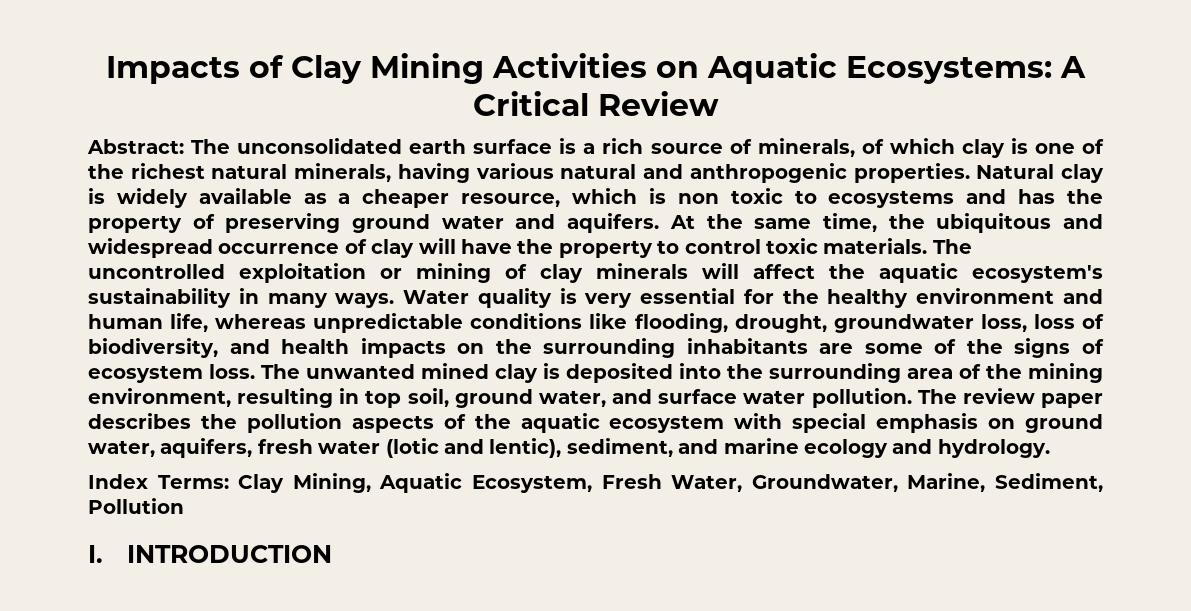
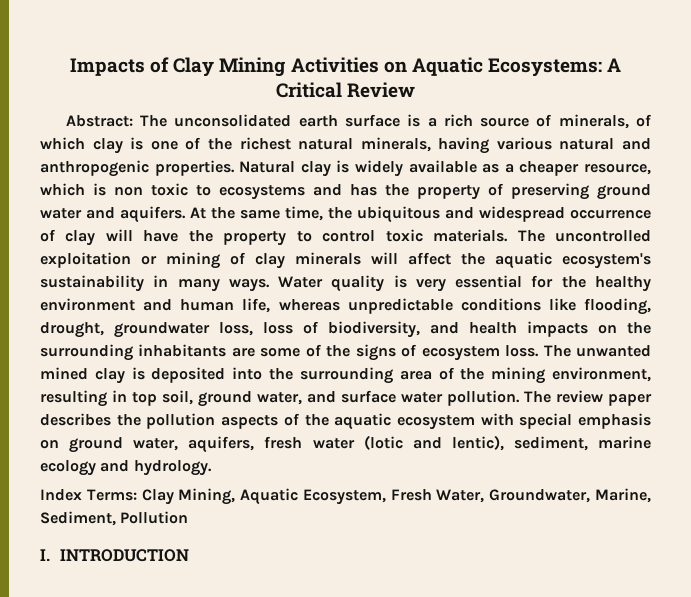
- The review paper describes the pollution aspects of the aquatic ecosystem with special emphasis on ground water, aquifers, fresh water (lotic and lentic), sediment, and marine ecology and hydrology.
+ The review paper describes the pollution aspects of the aquatic ecosystem with special emphasis on ground water, aquifers, fresh water (lotic and lentic), sediment, marine ecology and hydrology.

